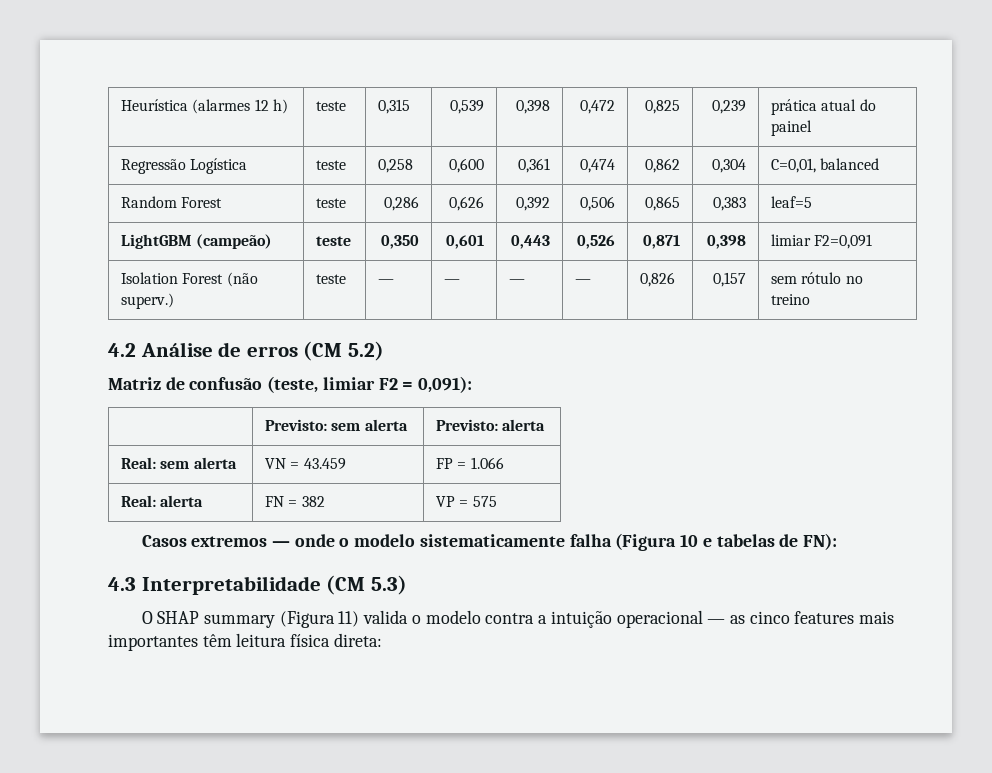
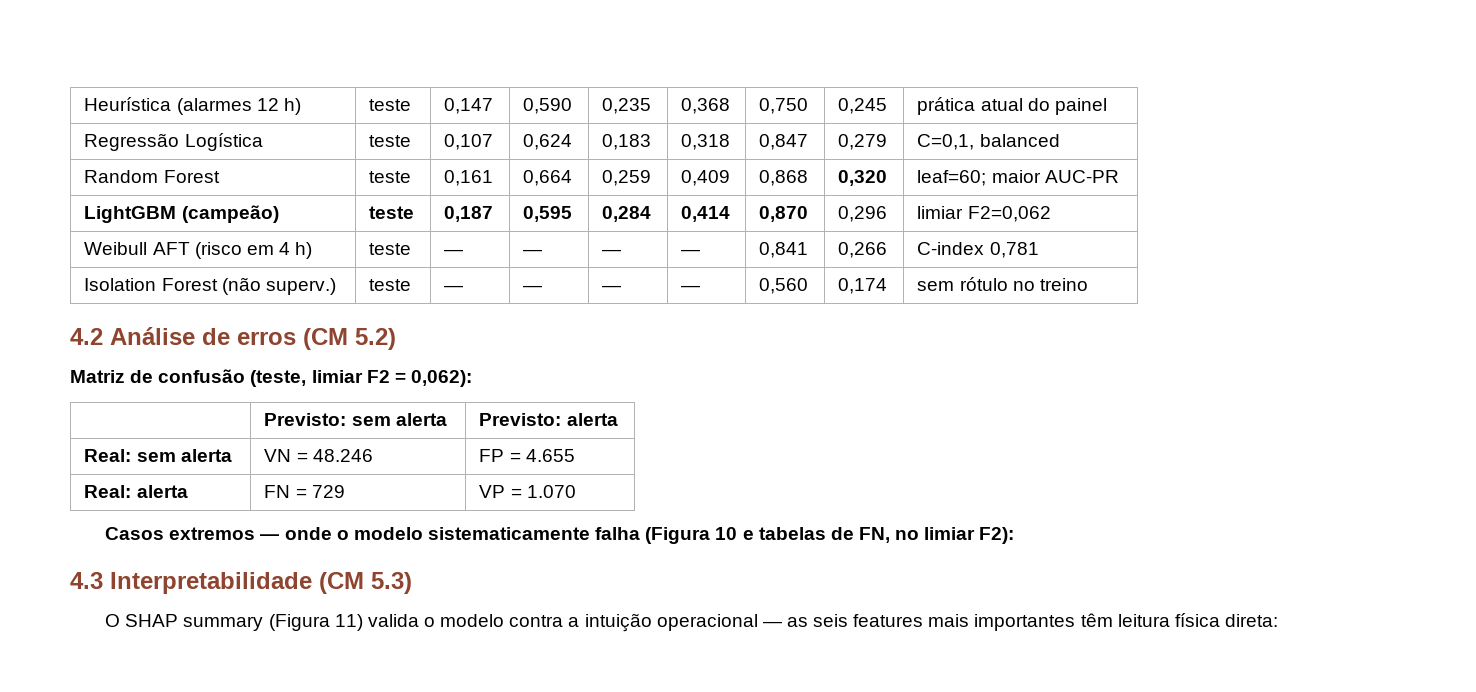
- Heurística (alarmes 12 h) | teste | 0,315 | 0,539 | 0,398 | 0,472 | 0,825 | 0,239 | prática atual do painel
+ Heurística (alarmes 12 h) | teste | 0,147 | 0,590 | 0,235 | 0,368 | 0,750 | 0,245 | prática atual do painel
- Regressão Logística | teste | 0,258 | 0,600 | 0,361 | 0,474 | 0,862 | 0,304 | C=0,01, balanced
- Random Forest | teste | 0,286 | 0,626 | 0,392 | 0,506 | 0,865 | 0,383 | leaf=5
- LightGBM (campeão) | teste | 0,350 | 0,601 | 0,443 | 0,526 | 0,871 | 0,398 | limiar F2=0,091
+ Regressão Logística | teste | 0,107 | 0,624 | 0,183 | 0,318 | 0,847 | 0,279 | C=0,1, balanced
+ Random Forest | teste | 0,161 | 0,664 | 0,259 | 0,409 | 0,868 | 0,320 | leaf=60; maior AUC-PR
+ LightGBM (campeão) | teste | 0,187 | 0,595 | 0,284 | 0,414 | 0,870 | 0,296 | limiar F2=0,062
+ Weibull AFT (risco em 4 h) | teste | — | — | — | — | 0,841 | 0,266 | C-index 0,781
- Isolation Forest (não superv.) | teste | — | — | — | — | 0,826 | 0,157 | sem rótulo no treino
+ Isolation Forest (não superv.) | teste | — | — | — | — | 0,560 | 0,174 | sem rótulo no treino
- Matriz de confusão (teste, limiar F2 = 0,091):
+ Matriz de confusão (teste, limiar F2 = 0,062):
- Real: sem alerta | VN = 43.459 | FP = 1.066
+ Real: sem alerta | VN = 48.246 | FP = 4.655
- Real: alerta | FN = 382 | VP = 575
+ Real: alerta | FN = 729 | VP = 1.070
- Casos extremos — onde o modelo sistematicamente falha (Figura 10 e tabelas de FN):
+ Casos extremos — onde o modelo sistematicamente falha (Figura 10 e tabelas de FN, no limiar F2):
- O SHAP summary (Figura 11) valida o modelo contra a intuição operacional — as cinco features mais importantes têm leitura física direta:
+ O SHAP summary (Figura 11) valida o modelo contra a intuição operacional — as seis features mais importantes têm leitura física direta:

